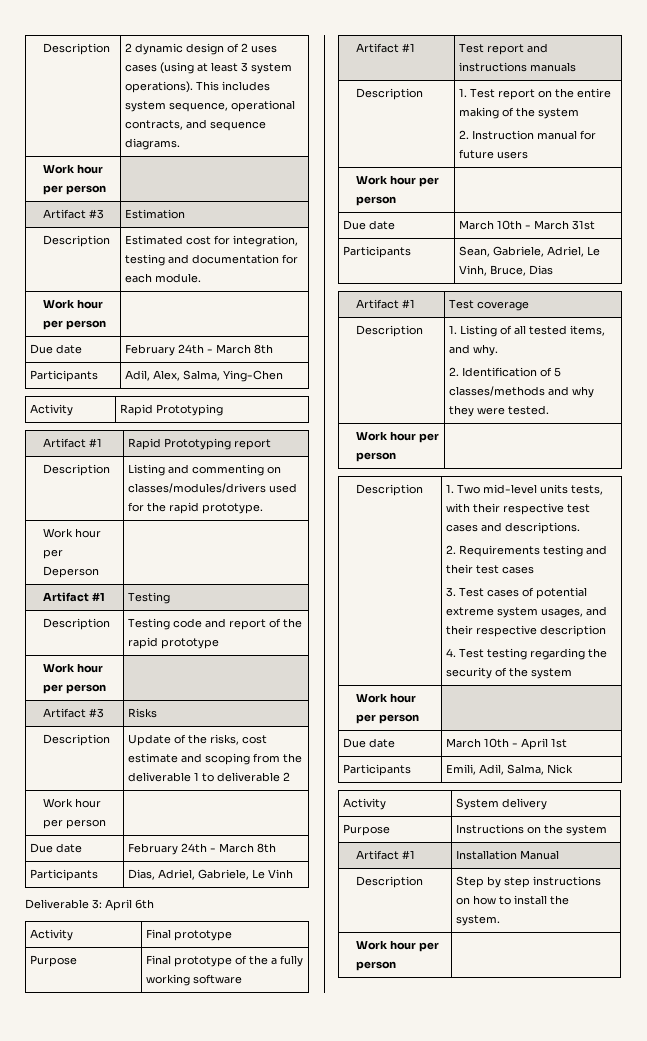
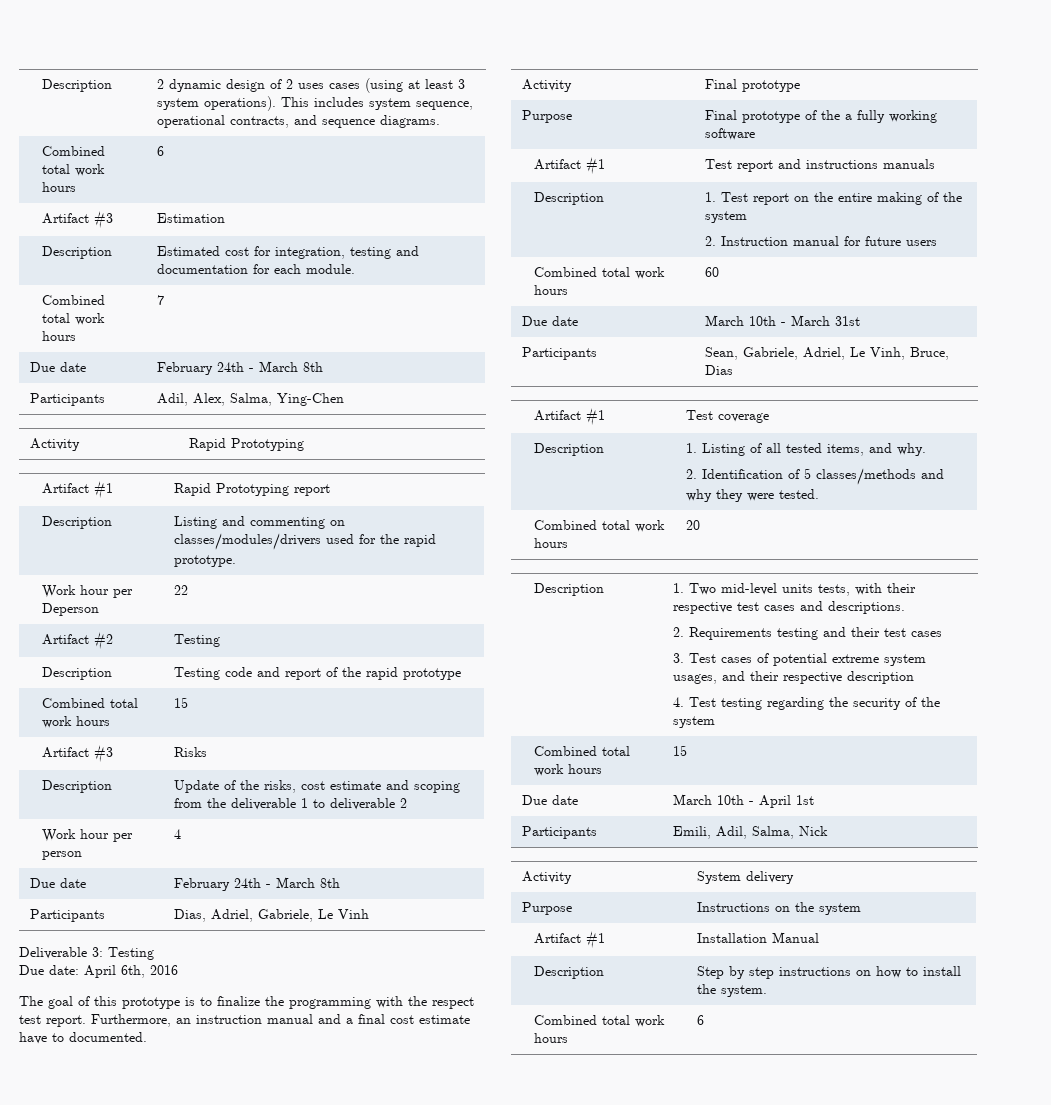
  Description | 2 dynamic design of 2 uses cases (using at least 3 system operations). This includes system sequence, operational contracts, and sequence diagrams.
- Work hour per person |
+ Combined total work hours | 6
  Description | Estimated cost for integration, testing and documentation for each module.
- Work hour per person |
+ Combined total work hours | 7
- Work hour per Deperson |
- Artifact #1 | Testing
+ Work hour per Deperson | 22
+ Artifact #2 | Testing
  Description | Testing code and report of the rapid prototype
- Work hour per person |
+ Combined total work hours | 15
  Description | Update of the risks, cost estimate and scoping from the deliverable 1 to deliverable 2
- Work hour per person |
+ Work hour per person | 4
- Deliverable 3: April 6th
+ Deliverable 3: Testing
+ Due date: April 6th, 2016
+ The goal of this prototype is to finalize the programming with the respect test report. Furthermore, an instruction manual and a final cost estimate have to documented.
  Description | 1. Test report on the entire making of the system
  2. Instruction manual for future users
- Work hour per person |
+ Combined total work hours | 60
  Description | 1. Listing of all tested items, and why.
  2. Identification of 5 classes/methods and why they were tested.
- Work hour per person |
+ Combined total work hours | 20
  4. Test testing regarding the security of the system
- Work hour per person |
+ Combined total work hours | 15
  Description | Step by step instructions on how to install the system.
- Work hour per person |
+ Combined total work hours | 6

